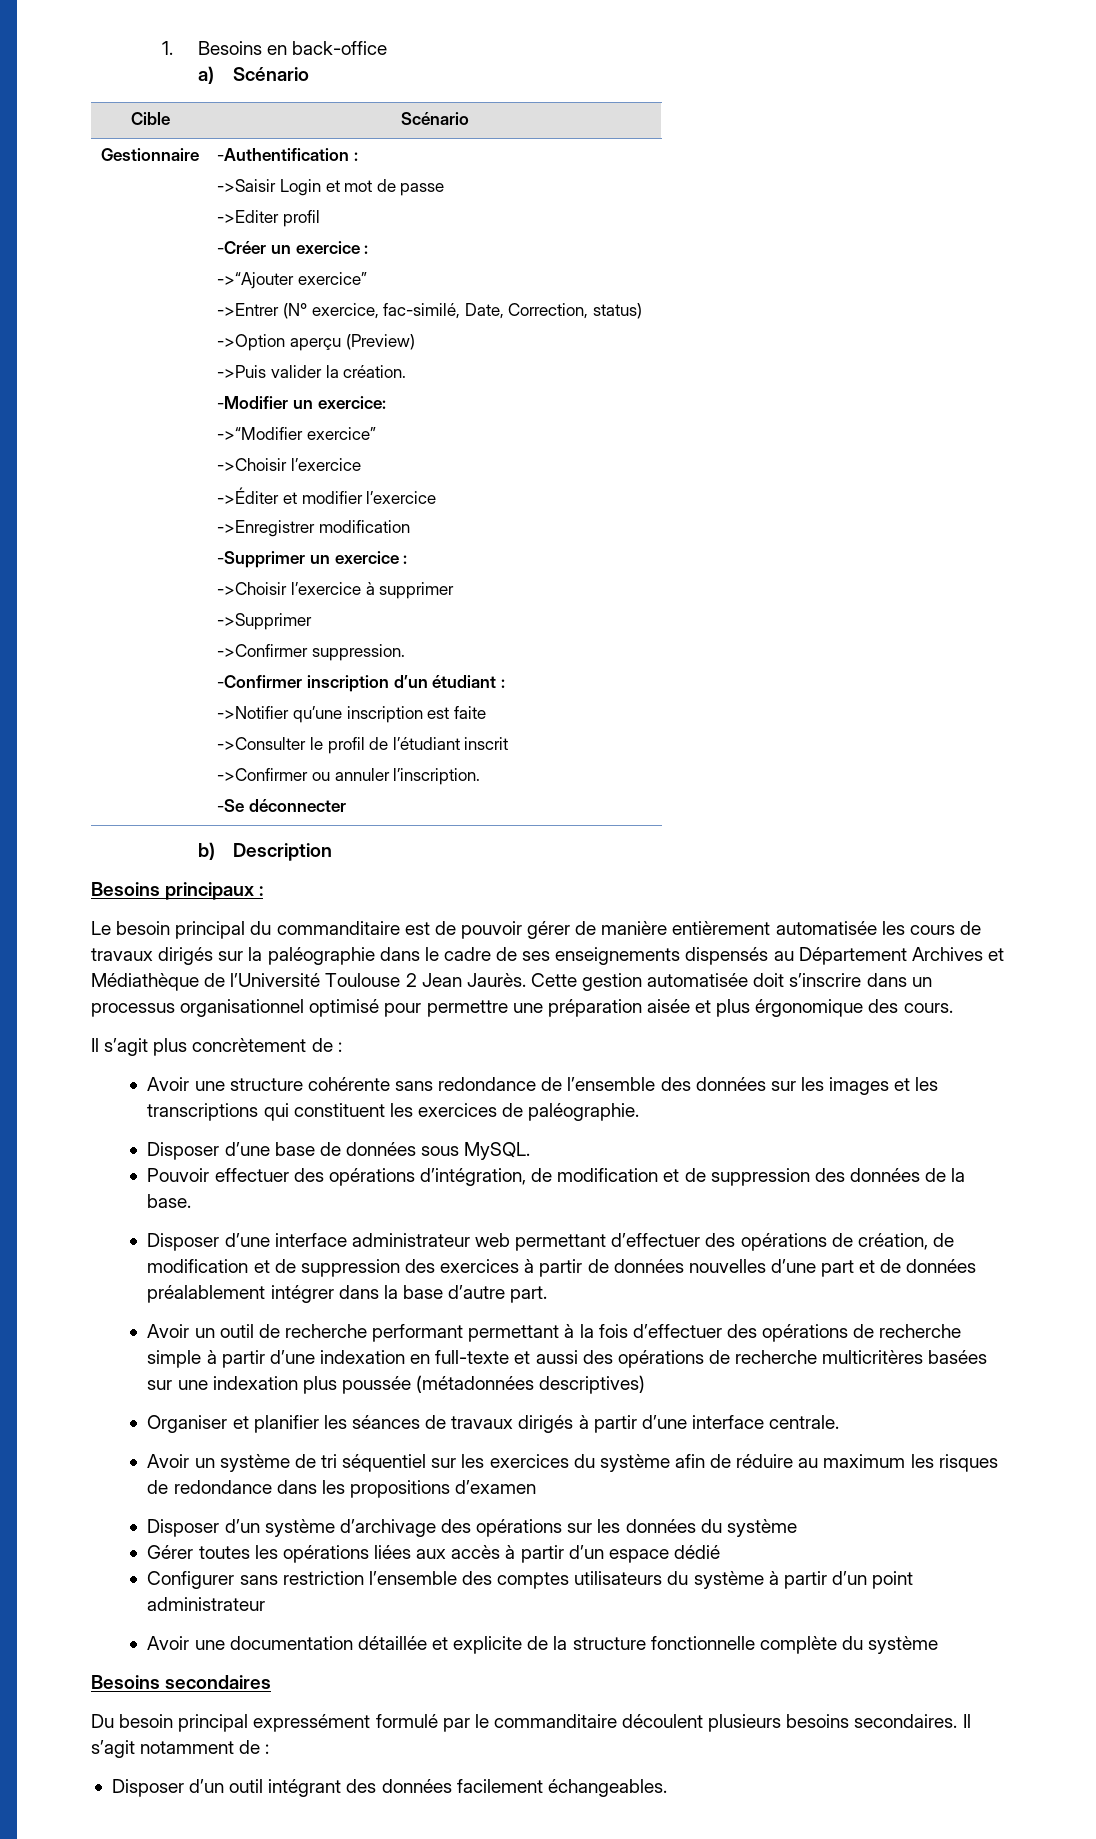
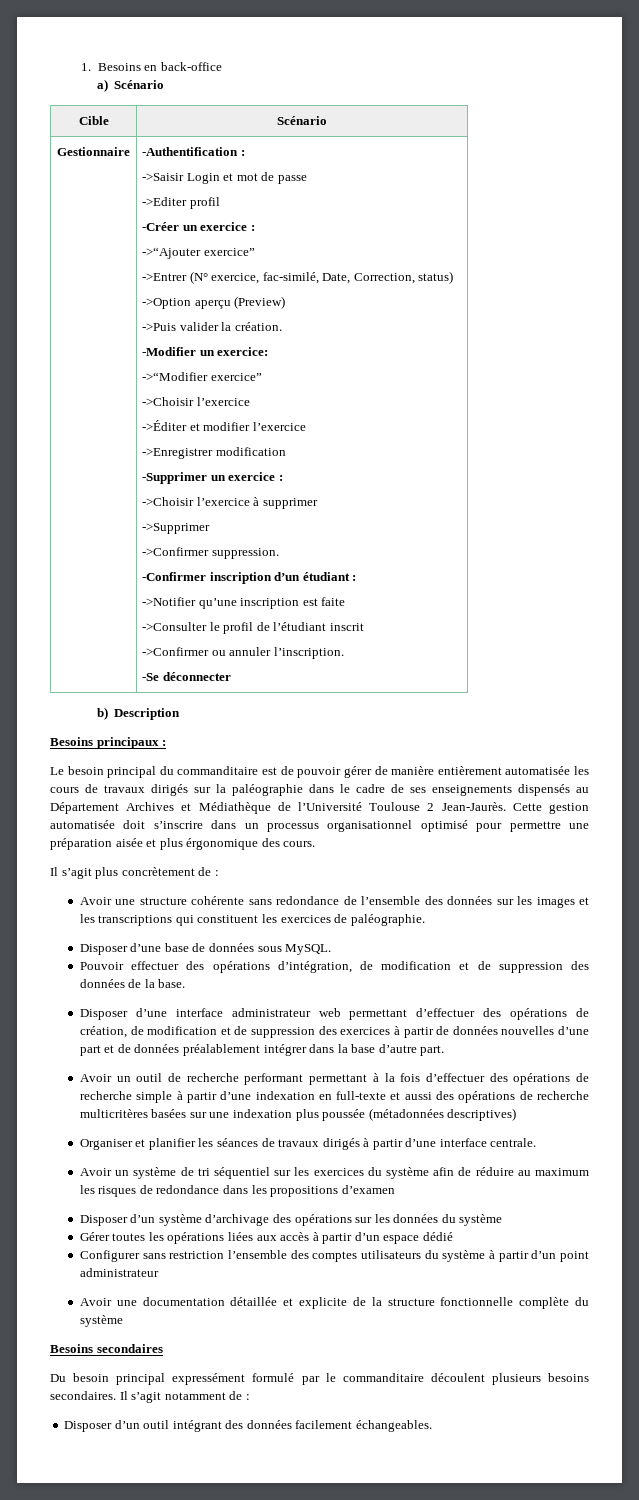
- Le besoin principal du commanditaire est de pouvoir gérer de manière entièrement automatisée les cours de travaux dirigés sur la paléographie dans le cadre de ses enseignements dispensés au Département Archives et Médiathèque de l’Université Toulouse 2 Jean Jaurès.
+ Le besoin principal du commanditaire est de pouvoir gérer de manière entièrement automatisée les cours de travaux dirigés sur la paléographie dans le cadre de ses enseignements dispensés au Département Archives et Médiathèque de l’Université Toulouse 2 Jean-Jaurès.

